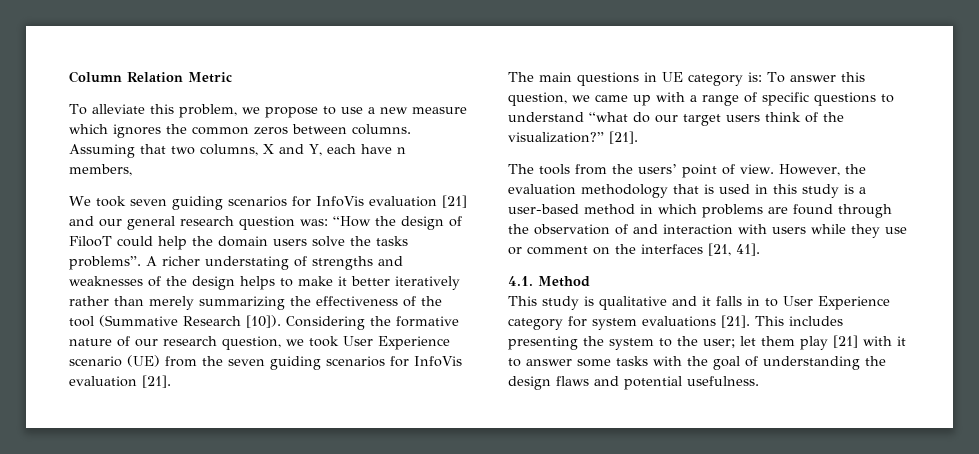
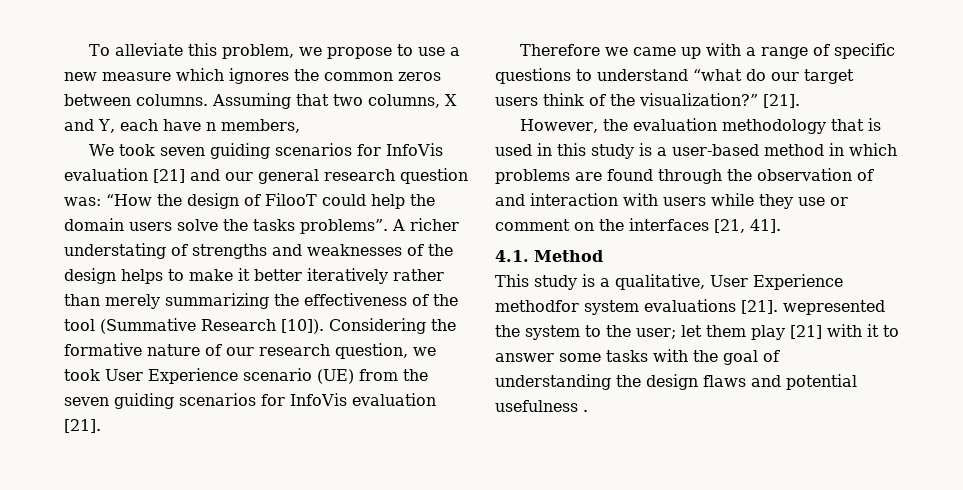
- Column Relation Metric
- The main questions in UE category is: To answer this question, we came up with a range of specific questions to understand “what do our target users think of the visualization?”
+ Therefore we came up with a range of specific questions to understand “what do our target users think of the visualization?”
- The tools from the users’ point of view.
- This study is qualitative and it falls in to User Experience category for system evaluations [21]. This includes presenting the system to the user; let them play [21] with it to answer some tasks with the goal of understanding the design flaws and potential usefulness.
+ This study is a qualitative, User Experience methodfor system evaluations [21]. wepresented the system to the user; let them play [21] with it to answer some tasks with the goal of understanding the design flaws and potential usefulness .

